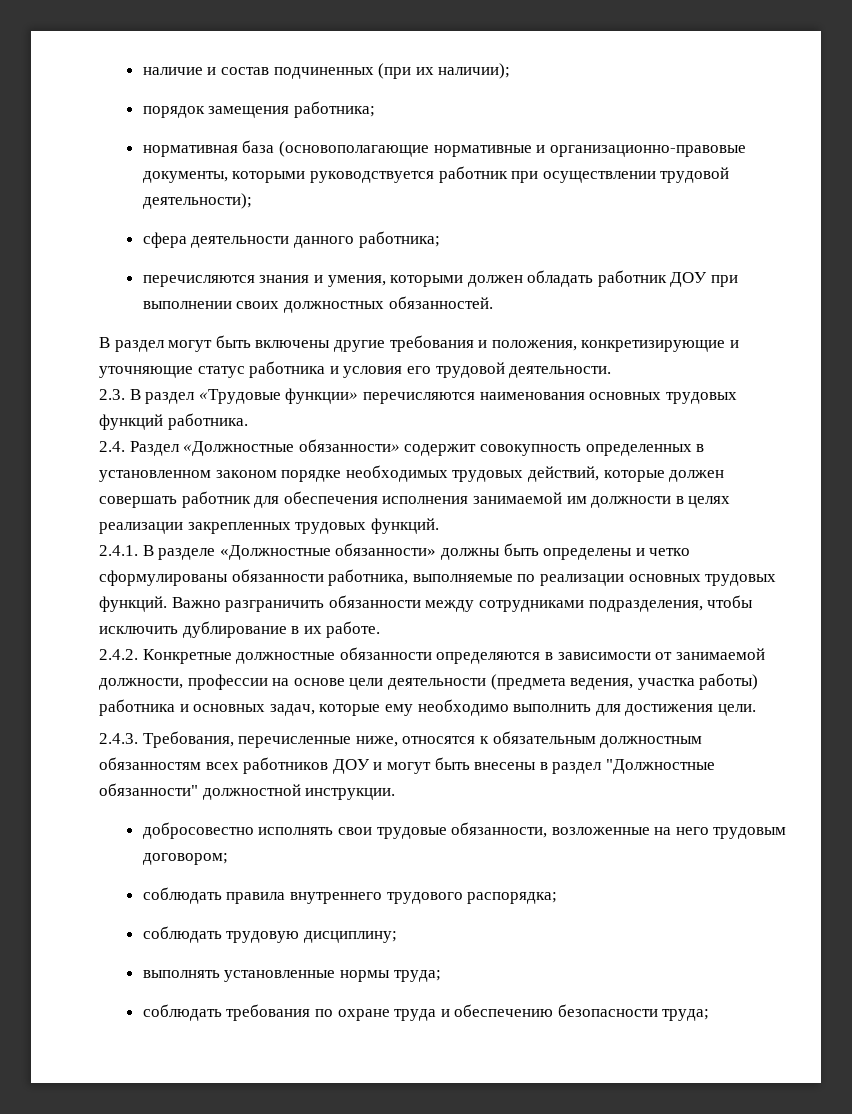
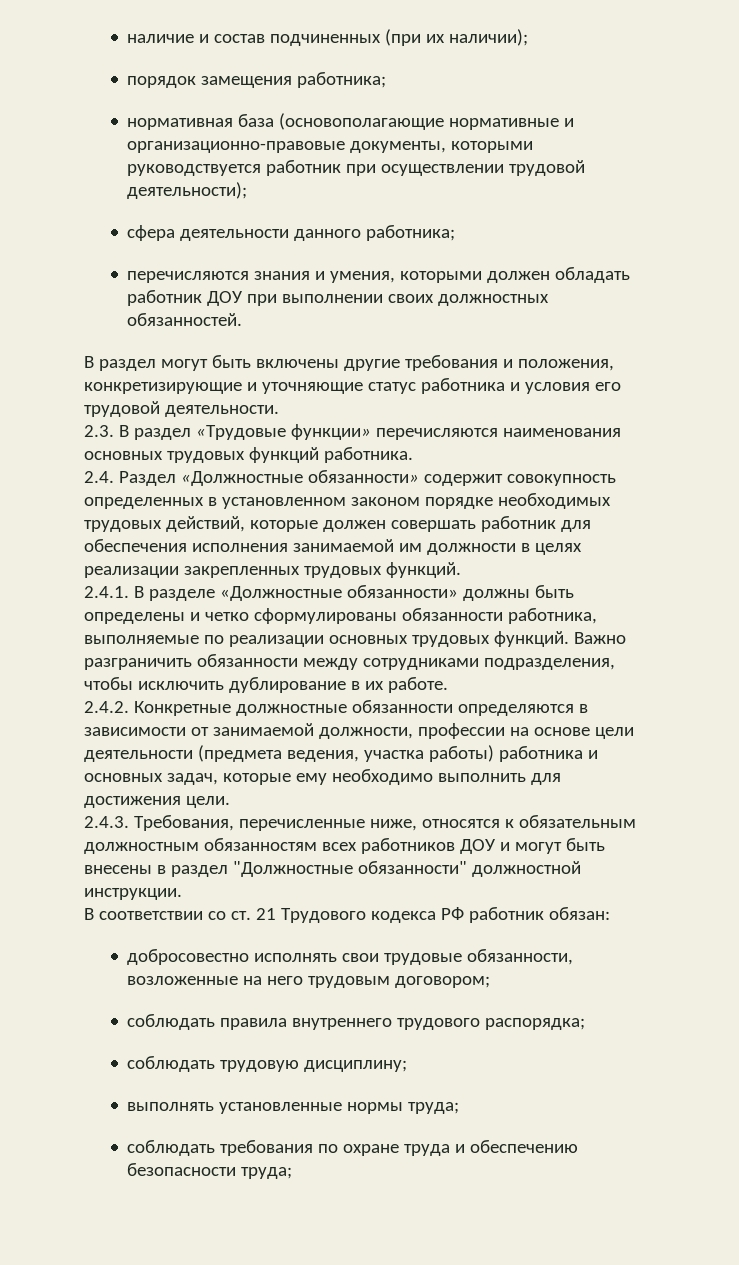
+ В соответствии со ст. 21 Трудового кодекса РФ работник обязан:

